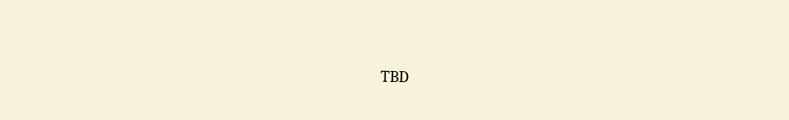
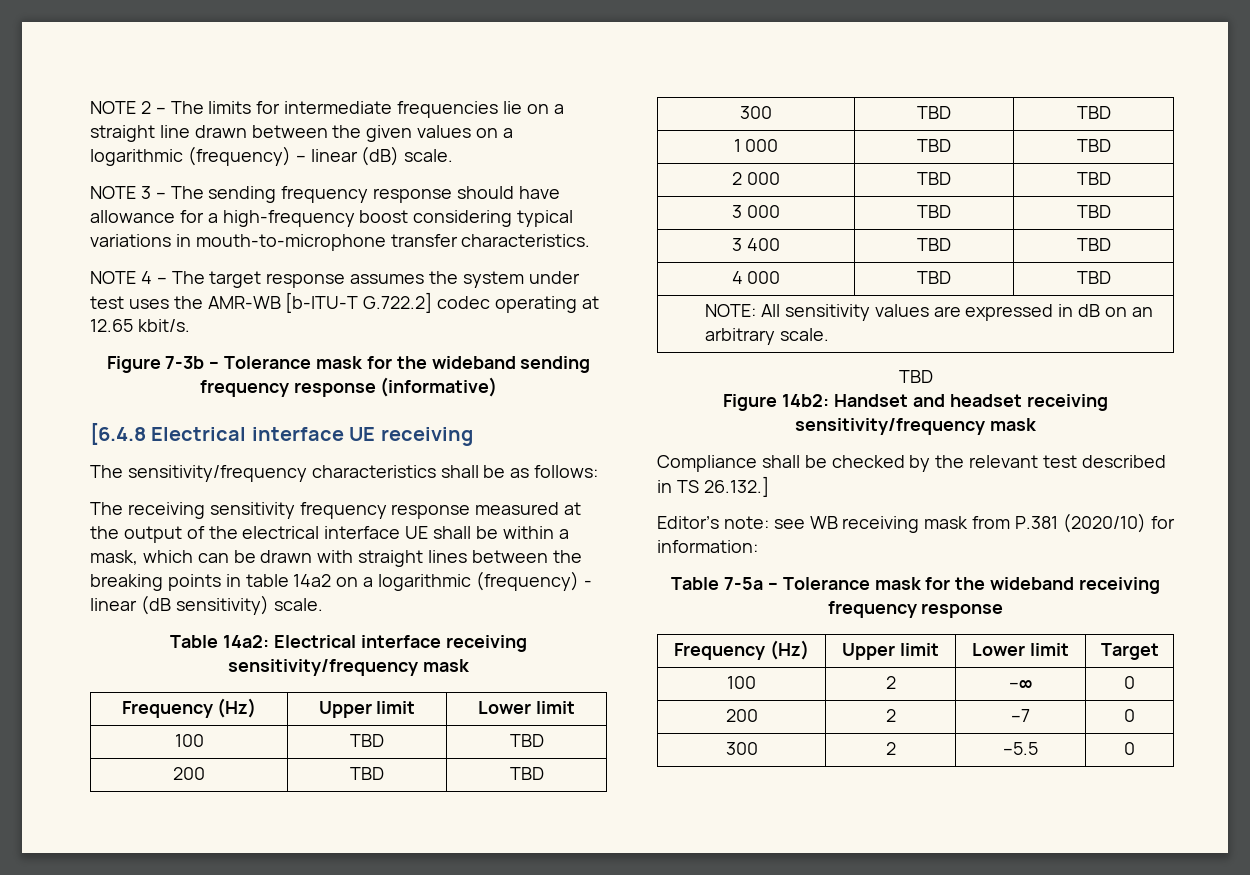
+ NOTE 2 – The limits for intermediate frequencies lie on a straight line drawn between the given values on a logarithmic (frequency) – linear (dB) scale.
+ NOTE 3 – The sending frequency response should have allowance for a high-frequency boost considering typical variations in mouth-to-microphone transfer characteristics.
+ NOTE 4 – The target response assumes the system under test uses the AMR-WB [b-ITU-T G.722.2] codec operating at 12.65 kbit/s.
+ Figure 7-3b – Tolerance mask for the wideband sending frequency response (informative)
+ [6.4.8 Electrical interface UE receiving
+ The sensitivity/frequency characteristics shall be as follows:
+ The receiving sensitivity frequency response measured at the output of the electrical interface UE shall be within a mask, which can be drawn with straight lines between the breaking points in table 14a2 on a logarithmic (frequency) - linear (dB sensitivity) scale.
+ Table 14a2: Electrical interface receiving sensitivity/frequency mask
+ Frequency (Hz) | Upper limit | Lower limit
+ 100 | TBD | TBD
+ 200 | TBD | TBD
+ 300 | TBD | TBD
+ 1 000 | TBD | TBD
+ 2 000 | TBD | TBD
+ 3 000 | TBD | TBD
+ 3 400 | TBD | TBD
+ 4 000 | TBD | TBD
+ NOTE: All sensitivity values are expressed in dB on an arbitrary scale.
  TBD
+ Figure 14b2: Handset and headset receiving sensitivity/frequency mask
+ Compliance shall be checked by the relevant test described in TS 26.132.]
+ Editor’s note: see WB receiving mask from P.381 (2020/10) for information:
+ Table 7-5a – Tolerance mask for the wideband receiving frequency response
+ Frequency (Hz) | Upper limit | Lower limit | Target
+ 100 | 2 | –∞ | 0
+ 200 | 2 | –7 | 0
+ 300 | 2 | –5.5 | 0

